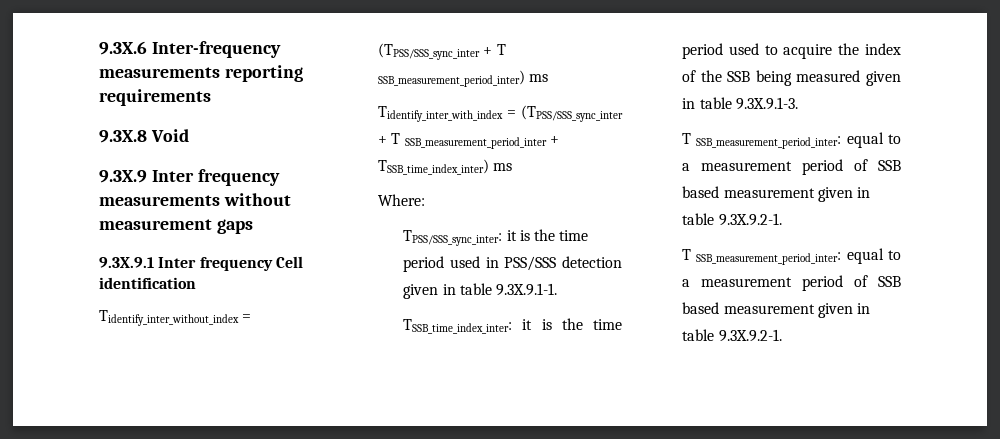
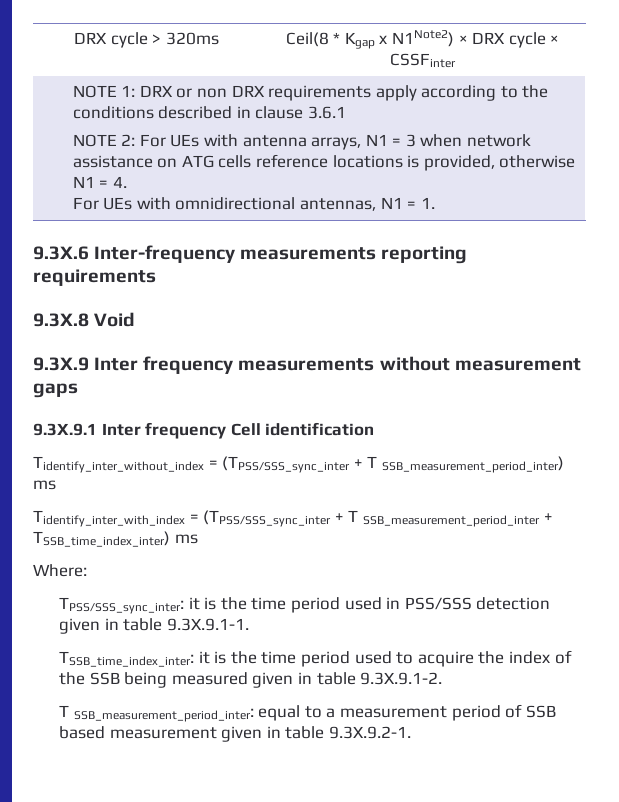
+ DRX cycle > 320ms | Ceil(8 * Kgap x N1Note2) × DRX cycle × CSSFinter
+ NOTE 1: DRX or non DRX requirements apply according to the conditions described in clause 3.6.1
+ NOTE 2: For UEs with antenna arrays, N1 = 3 when network assistance on ATG cells reference locations is provided, otherwise N1 = 4.
+ For UEs with omnidirectional antennas, N1 = 1.
- TSSB_time_index_inter: it is the time period used to acquire the index of the SSB being measured given in table 9.3X.9.1-3.
- T SSB_measurement_period_inter: equal to a measurement period of SSB based measurement given in table 9.3X.9.2-1.
+ TSSB_time_index_inter: it is the time period used to acquire the index of the SSB being measured given in table 9.3X.9.1-2.

